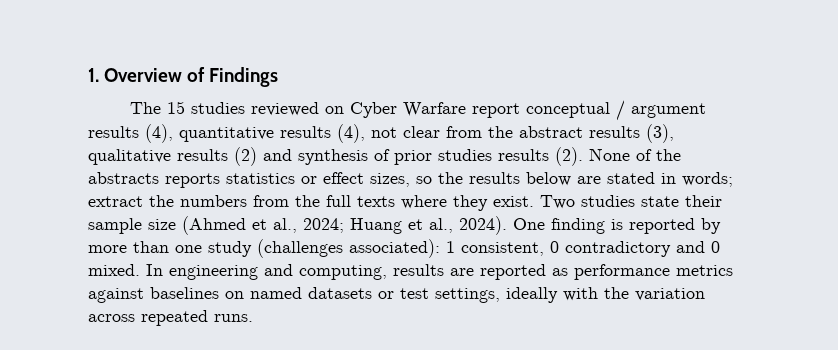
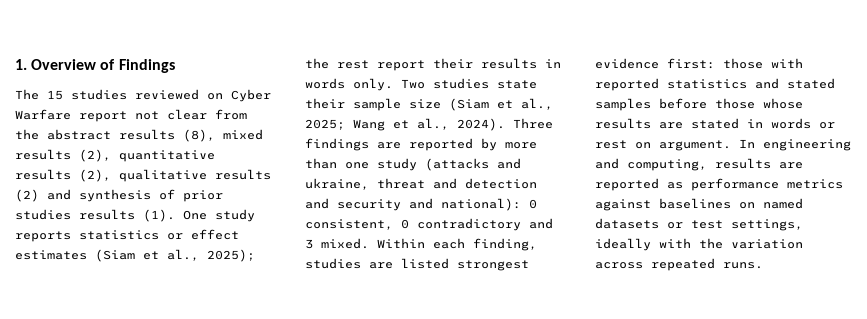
- The 15 studies reviewed on Cyber Warfare report conceptual / argument results (4), quantitative results (4), not clear from the abstract results (3), qualitative results (2) and synthesis of prior studies results (2). None of the abstracts reports statistics or effect sizes, so the results below are stated in words; extract the numbers from the full texts where they exist.
+ The 15 studies reviewed on Cyber Warfare report not clear from the abstract results (8), mixed results (2), quantitative results (2), qualitative results (2) and synthesis of prior studies results (1). One study reports statistics or effect estimates (Siam et al., 2025); the rest report their results in words only.
- Two studies state their sample size (Ahmed et al., 2024; Huang et al., 2024).
+ Two studies state their sample size (Siam et al., 2025; Wang et al., 2024).
- One finding is reported by more than one study (challenges associated): 1 consistent, 0 contradictory and 0 mixed.
+ Three findings are reported by more than one study (attacks and ukraine, threat and detection and security and national): 0 consistent, 0 contradictory and 3 mixed. Within each finding, studies are listed strongest evidence first: those with reported statistics and stated samples before those whose results are stated in words or rest on argument.

